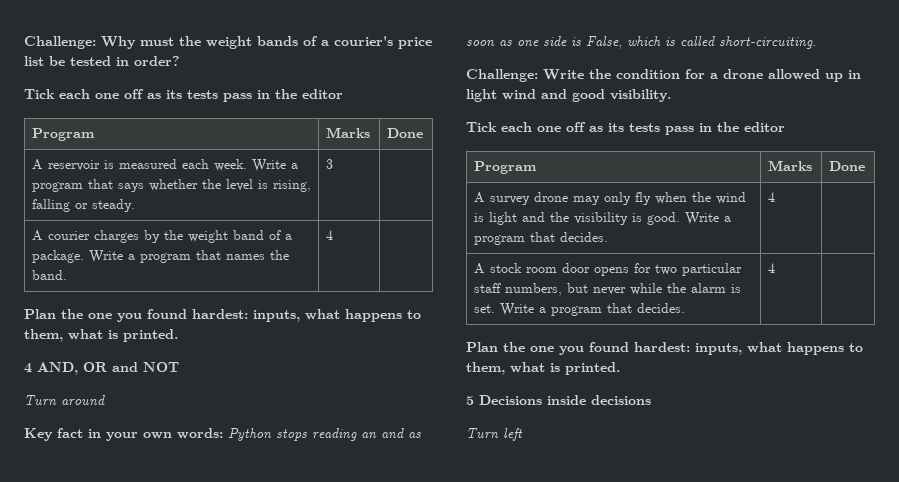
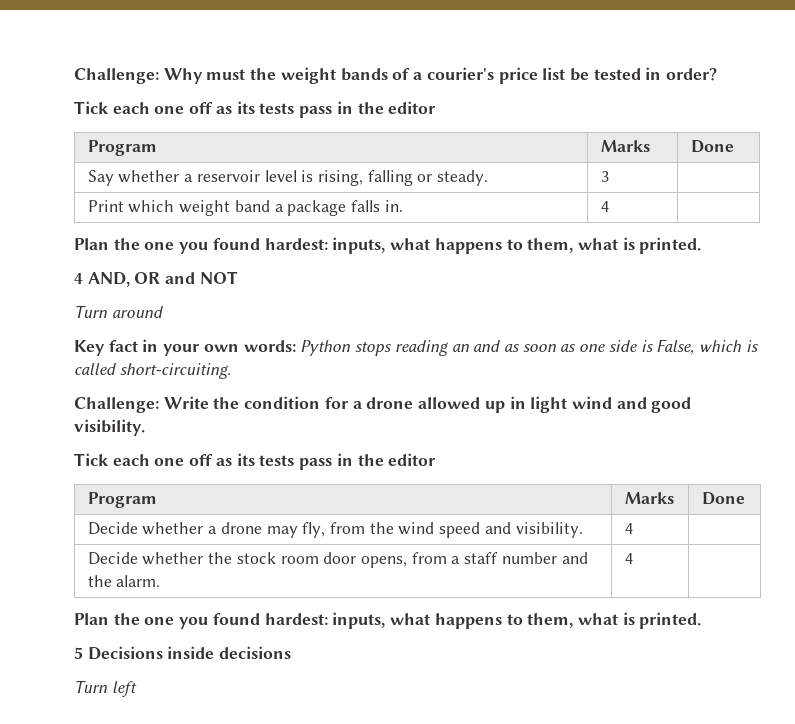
- A reservoir is measured each week. Write a program that says whether the level is rising, falling or steady. | 3 |
+ Say whether a reservoir level is rising, falling or steady. | 3 |
- A courier charges by the weight band of a package. Write a program that names the band. | 4 |
+ Print which weight band a package falls in. | 4 |
- A survey drone may only fly when the wind is light and the visibility is good. Write a program that decides. | 4 |
- A stock room door opens for two particular staff numbers, but never while the alarm is set. Write a program that decides. | 4 |
+ Decide whether a drone may fly, from the wind speed and visibility. | 4 |
+ Decide whether the stock room door opens, from a staff number and the alarm. | 4 |

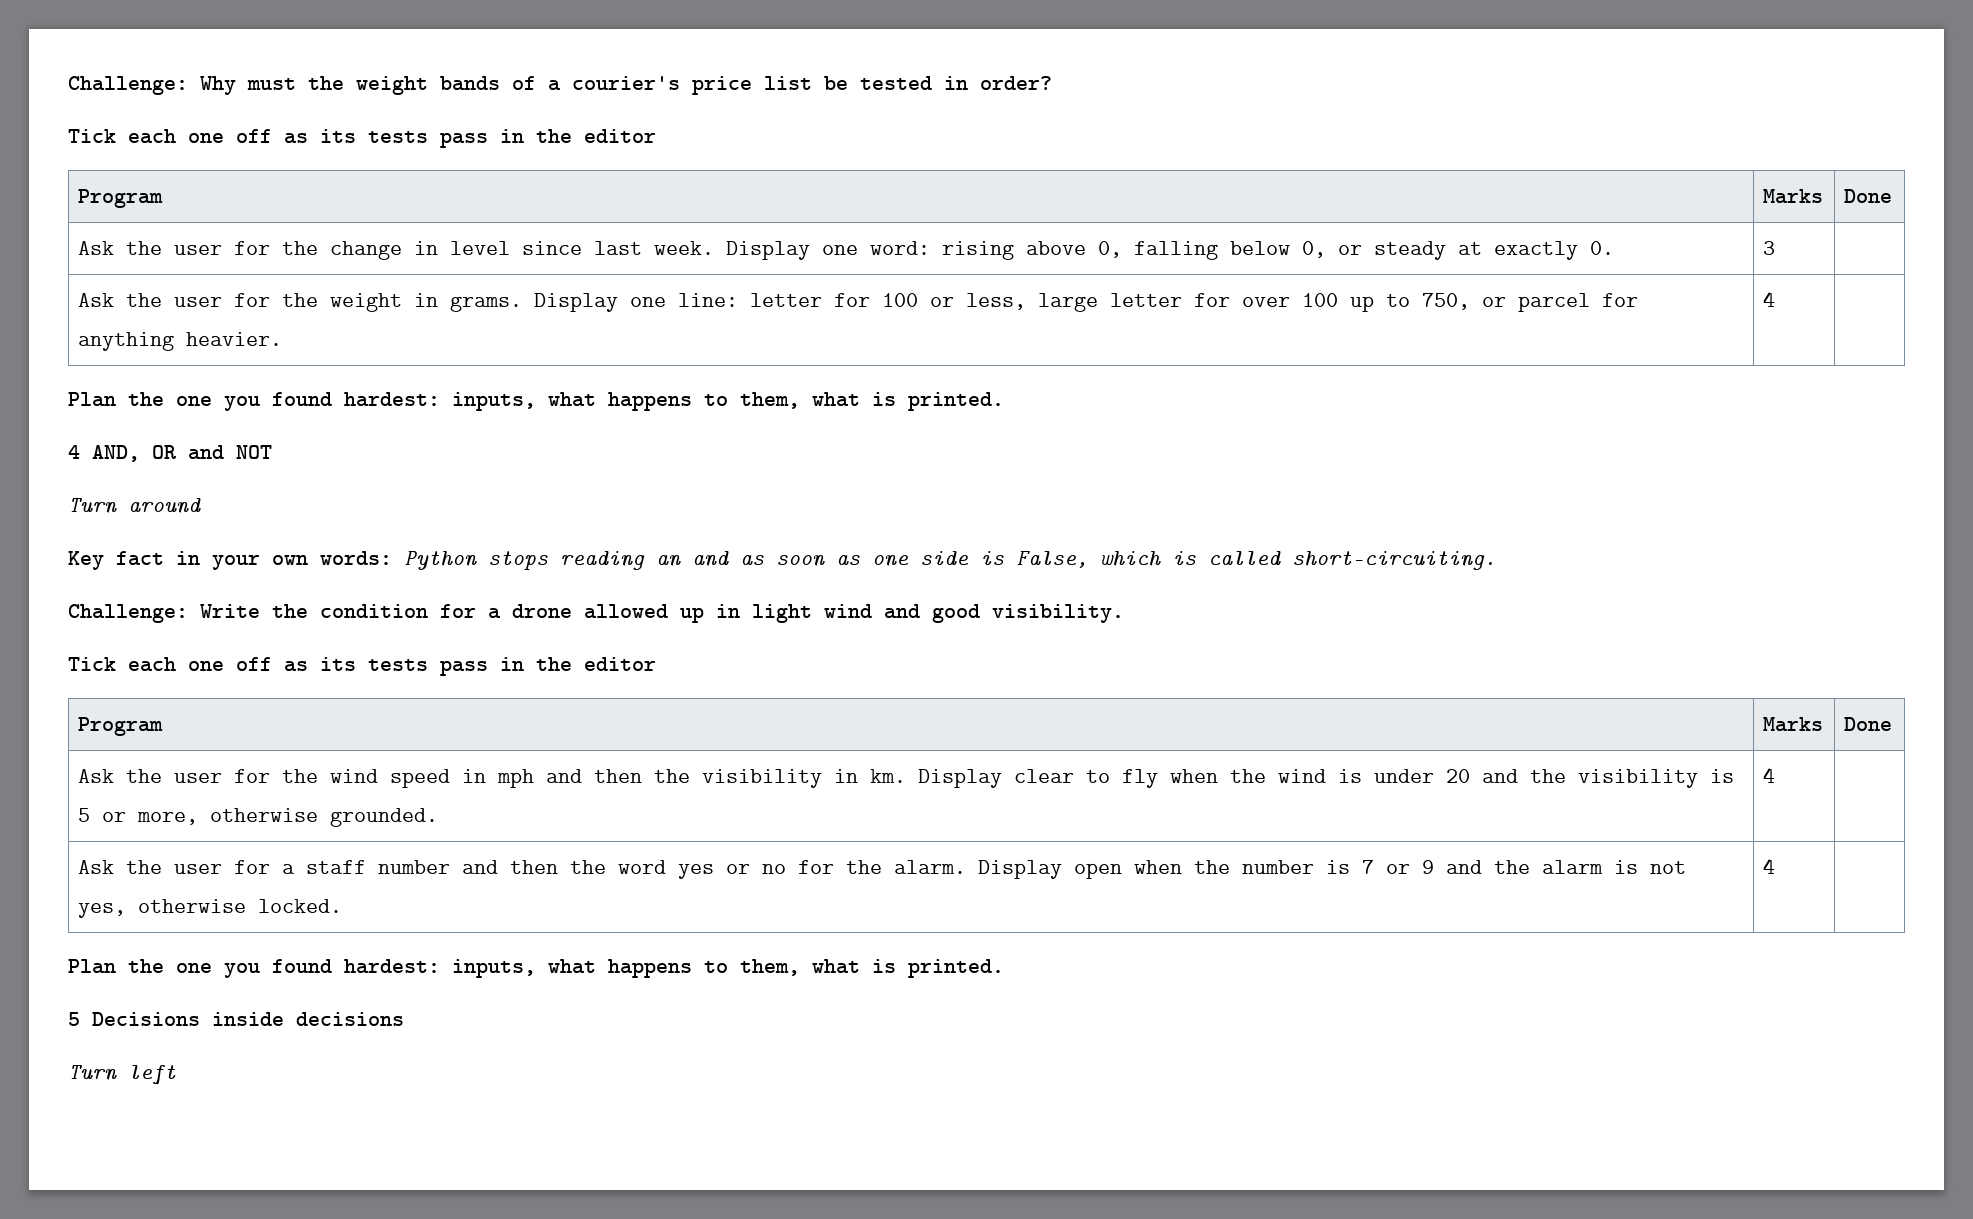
- Say whether a reservoir level is rising, falling or steady. | 3 |
- Print which weight band a package falls in. | 4 |
+ Ask the user for the change in level since last week. Display one word: rising above 0, falling below 0, or steady at exactly 0. | 3 |
+ Ask the user for the weight in grams. Display one line: letter for 100 or less, large letter for over 100 up to 750, or parcel for anything heavier. | 4 |
- Decide whether a drone may fly, from the wind speed and visibility. | 4 |
- Decide whether the stock room door opens, from a staff number and the alarm. | 4 |
+ Ask the user for the wind speed in mph and then the visibility in km. Display clear to fly when the wind is under 20 and the visibility is 5 or more, otherwise grounded. | 4 |
+ Ask the user for a staff number and then the word yes or no for the alarm. Display open when the number is 7 or 9 and the alarm is not yes, otherwise locked. | 4 |

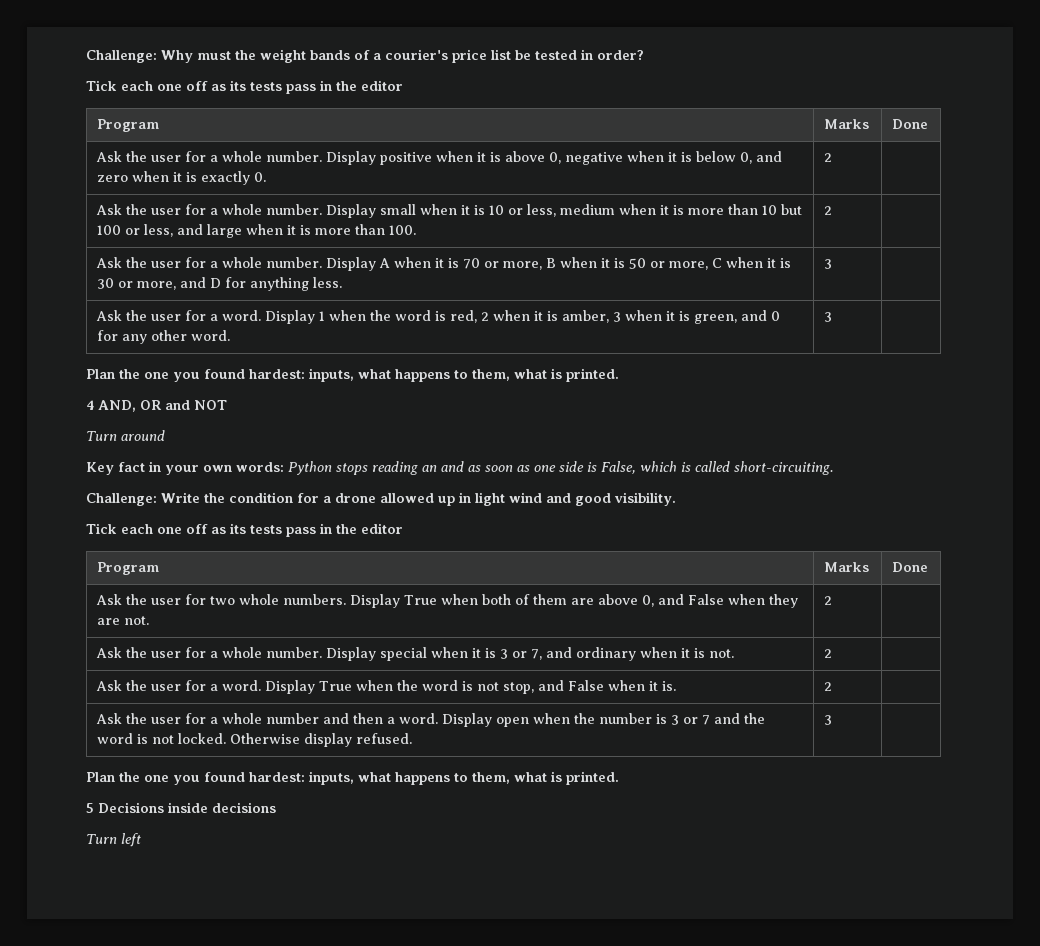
- Ask the user for the change in level since last week. Display one word: rising above 0, falling below 0, or steady at exactly 0. | 3 |
+ Ask the user for a whole number. Display positive when it is above 0, negative when it is below 0, and zero when it is exactly 0. | 2 |
+ Ask the user for a whole number. Display small when it is 10 or less, medium when it is more than 10 but 100 or less, and large when it is more than 100. | 2 |
+ Ask the user for a whole number. Display A when it is 70 or more, B when it is 50 or more, C when it is 30 or more, and D for anything less. | 3 |
- Ask the user for the weight in grams. Display one line: letter for 100 or less, large letter for over 100 up to 750, or parcel for anything heavier. | 4 |
+ Ask the user for a word. Display 1 when the word is red, 2 when it is amber, 3 when it is green, and 0 for any other word. | 3 |
- Ask the user for the wind speed in mph and then the visibility in km. Display clear to fly when the wind is under 20 and the visibility is 5 or more, otherwise grounded. | 4 |
- Ask the user for a staff number and then the word yes or no for the alarm. Display open when the number is 7 or 9 and the alarm is not yes, otherwise locked. | 4 |
+ Ask the user for two whole numbers. Display True when both of them are above 0, and False when they are not. | 2 |
+ Ask the user for a whole number. Display special when it is 3 or 7, and ordinary when it is not. | 2 |
+ Ask the user for a word. Display True when the word is not stop, and False when it is. | 2 |
+ Ask the user for a whole number and then a word. Display open when the number is 3 or 7 and the word is not locked. Otherwise display refused. | 3 |

